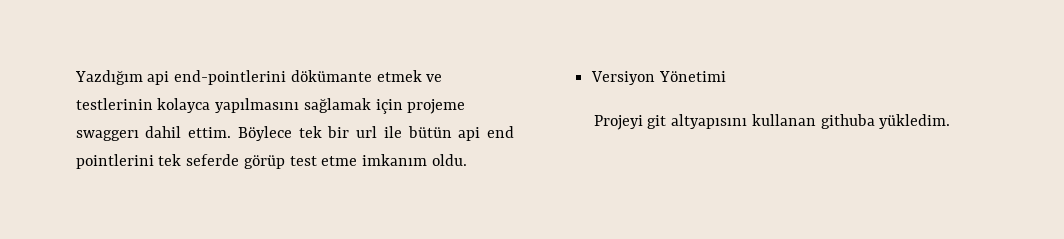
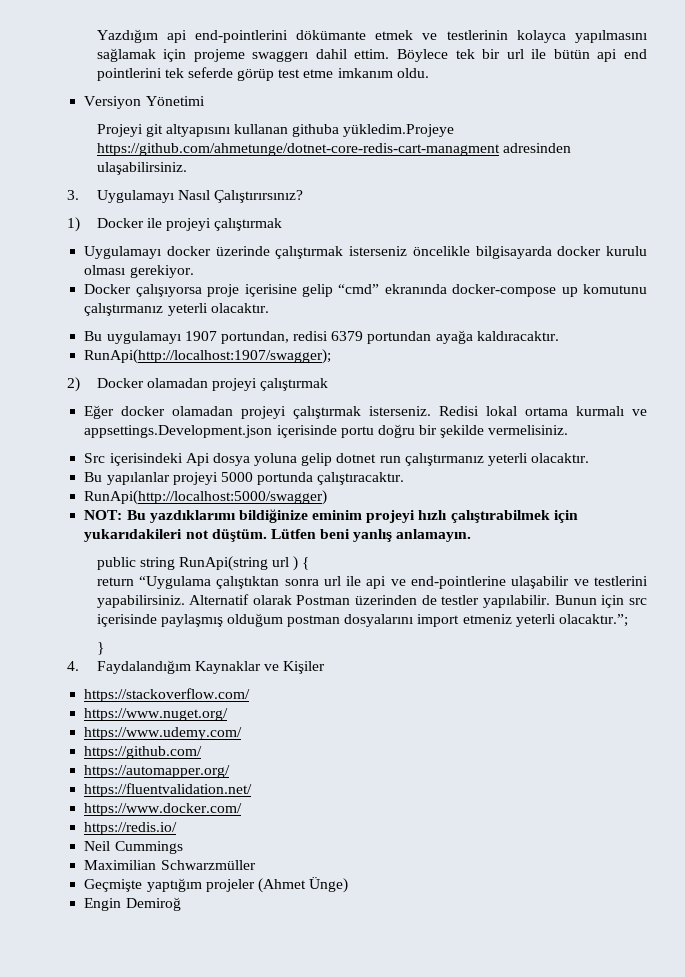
- Projeyi git altyapısını kullanan githuba yükledim.
+ Projeyi git altyapısını kullanan githuba yükledim.Projeye https://github.com/ahmetunge/dotnet-core-redis-cart-managment adresinden ulaşabilirsiniz.
+ 3. Uygulamayı Nasıl Çalıştırırsınız?
+ 1) Docker ile projeyi çalıştırmak
+ Uygulamayı docker üzerinde çalıştırmak isterseniz öncelikle bilgisayarda docker kurulu olması gerekiyor.
+ Docker çalışıyorsa proje içerisine gelip “cmd” ekranında docker-compose up komutunu çalıştırmanız yeterli olacaktır.
+ Bu uygulamayı 1907 portundan, redisi 6379 portundan ayağa kaldıracaktır.
+ RunApi(http://localhost:1907/swagger);
+ 2) Docker olamadan projeyi çalıştırmak
+ Eğer docker olamadan projeyi çalıştırmak isterseniz. Redisi lokal ortama kurmalı ve appsettings.Development.json içerisinde portu doğru bir şekilde vermelisiniz.
+ Src içerisindeki Api dosya yoluna gelip dotnet run çalıştırmanız yeterli olacaktır.
+ Bu yapılanlar projeyi 5000 portunda çalıştıracaktır.
+ RunApi(http://localhost:5000/swagger)
+ NOT: Bu yazdıklarımı bildiğinize eminim projeyi hızlı çalıştırabilmek için yukarıdakileri not düştüm. Lütfen beni yanlış anlamayın.
+ public string RunApi(string url ) {
+ return “Uygulama çalıştıktan sonra url ile api ve end-pointlerine ulaşabilir ve testlerini yapabilirsiniz. Alternatif olarak Postman üzerinden de testler yapılabilir. Bunun için src içerisinde paylaşmış olduğum postman dosyalarını import etmeniz yeterli olacaktır.”;
+ }
+ 4. Faydalandığım Kaynaklar ve Kişiler
+ https://stackoverflow.com/
+ https://www.nuget.org/
+ https://www.udemy.com/
+ https://github.com/
+ https://automapper.org/
+ https://fluentvalidation.net/
+ https://www.docker.com/
+ https://redis.io/
+ Neil Cummings
+ Maximilian Schwarzmüller
+ Geçmişte yaptığım projeler (Ahmet Ünge)
+ Engin Demiroğ

